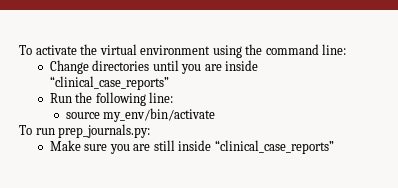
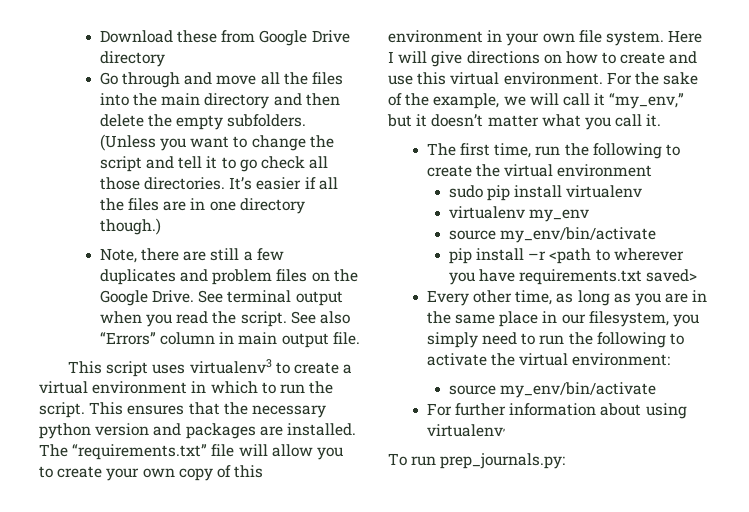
- To activate the virtual environment using the command line:
- Change directories until you are inside “clinical_case_reports”
- Run the following line:
+ Download these from Google Drive directory
+ Go through and move all the files into the main directory and then delete the empty subfolders. (Unless you want to change the script and tell it to go check all those directories. It’s easier if all the files are in one directory though.)
+ Note, there are still a few duplicates and problem files on the Google Drive. See terminal output when you read the script. See also “Errors” column in main output file.
+ This script uses virtualenv3 to create a virtual environment in which to run the script. This ensures that the necessary python version and packages are installed. The “requirements.txt” file will allow you to create your own copy of this environment in your own file system. Here I will give directions on how to create and use this virtual environment. For the sake of the example, we will call it “my_env,” but it doesn’t matter what you call it.
+ The first time, run the following to create the virtual environment
+ sudo pip install virtualenv
+ virtualenv my_env
  source my_env/bin/activate
+ pip install –r <path to wherever you have requirements.txt saved>
+ Every other time, as long as you are in the same place in our filesystem, you simply need to run the following to activate the virtual environment:
+ source my_env/bin/activate
+ For further information about using virtualenv,
  To run prep_journals.py:
- Make sure you are still inside “clinical_case_reports”

